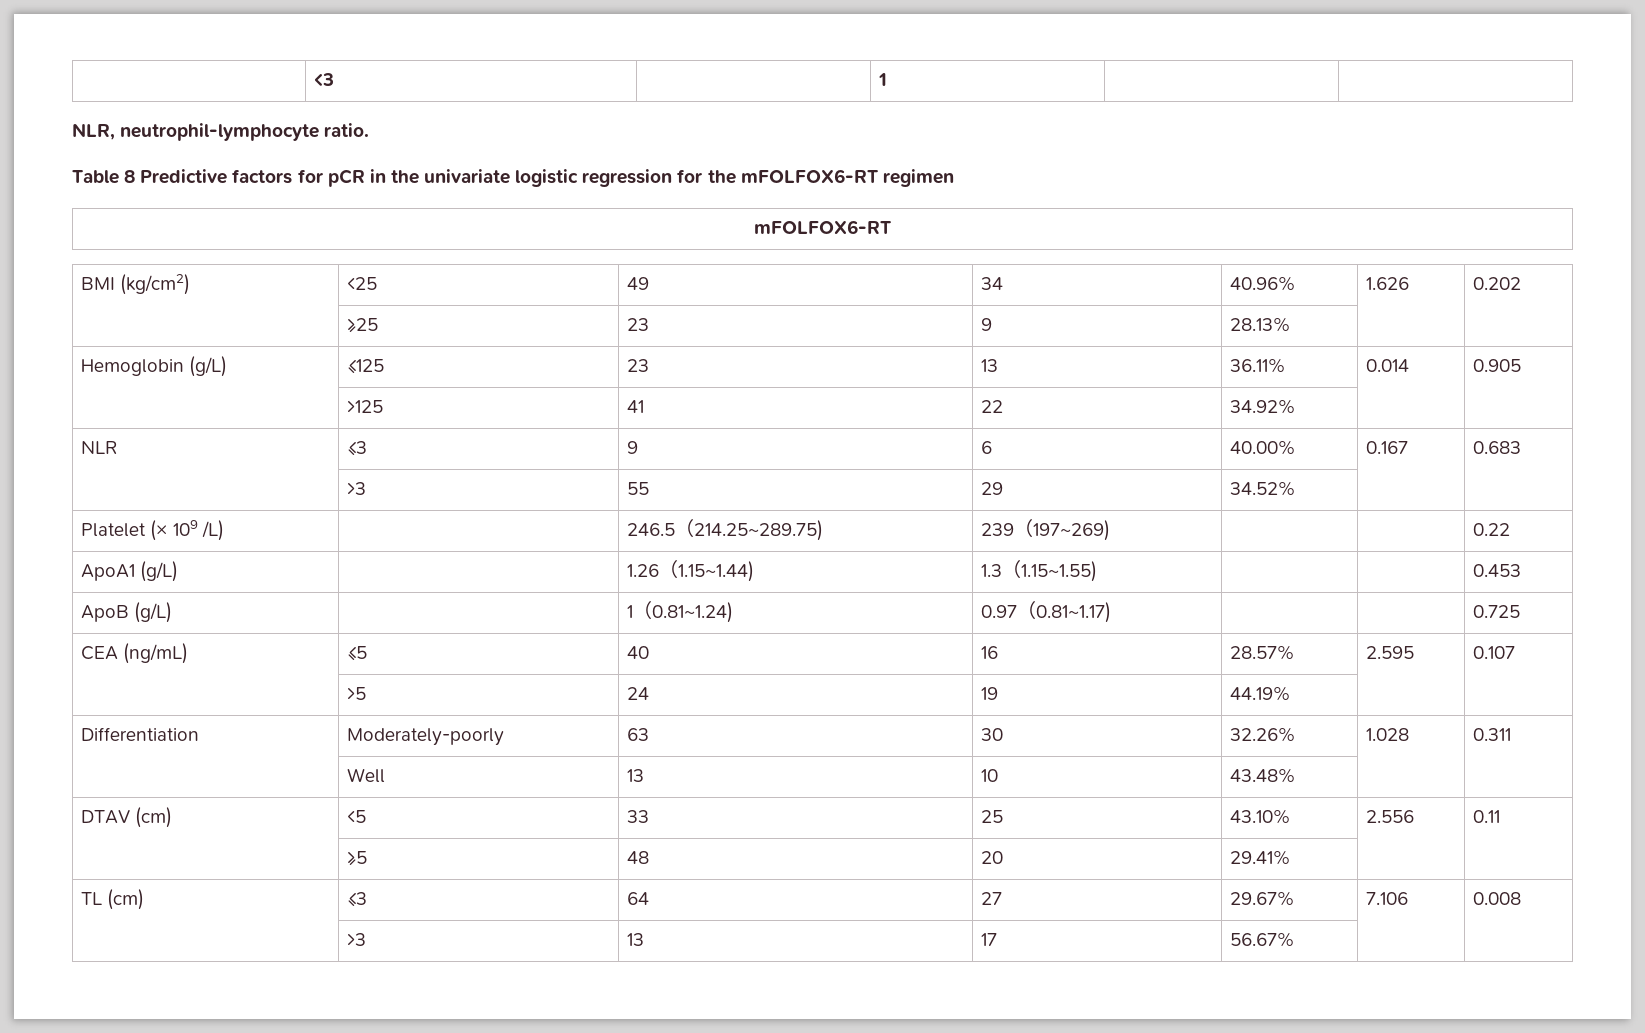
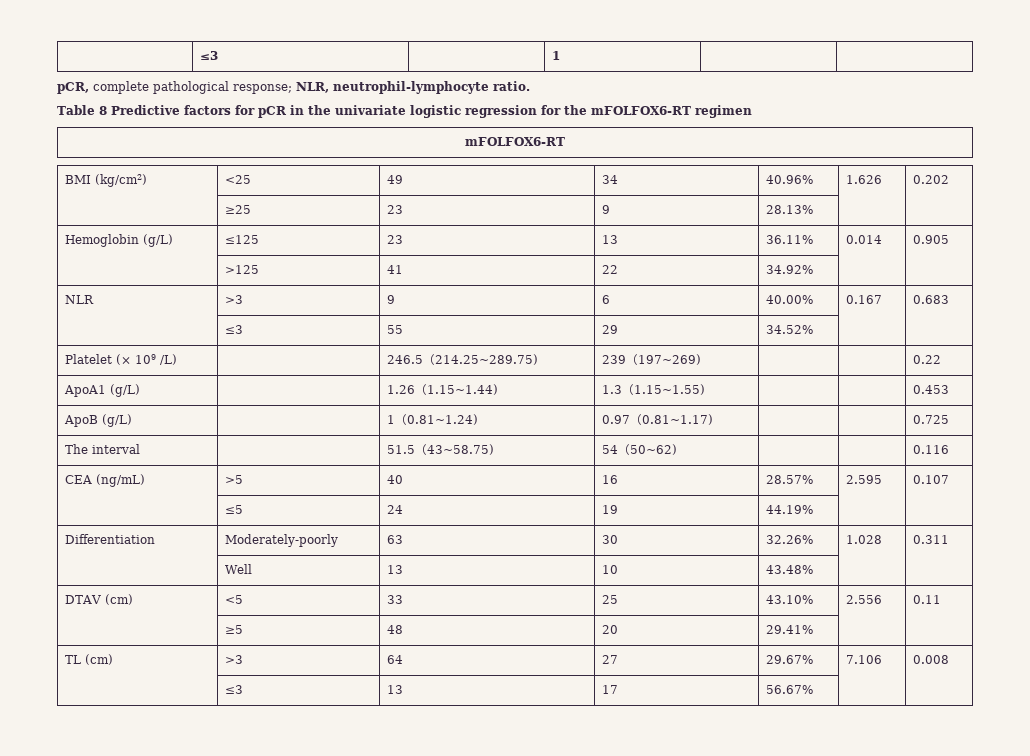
- | <3 | | 1 | |
+ | ≤3 | | 1 | |
- NLR, neutrophil-lymphocyte ratio.
+ pCR, complete pathological response; NLR, neutrophil-lymphocyte ratio.
- NLR | ≤3 | 9 | 6 | 40.00% | 0.167 | 0.683
+ NLR | >3 | 9 | 6 | 40.00% | 0.167 | 0.683
- | >3 | 55 | 29 | 34.52% | |
+ | ≤3 | 55 | 29 | 34.52% | |
+ The interval | | 51.5（43~58.75) | 54（50~62) | | | 0.116
- CEA (ng/mL) | ≤5 | 40 | 16 | 28.57% | 2.595 | 0.107
+ CEA (ng/mL) | >5 | 40 | 16 | 28.57% | 2.595 | 0.107
- | >5 | 24 | 19 | 44.19% | |
+ | ≤5 | 24 | 19 | 44.19% | |
- TL (cm) | ≤3 | 64 | 27 | 29.67% | 7.106 | 0.008
+ TL (cm) | >3 | 64 | 27 | 29.67% | 7.106 | 0.008
- | >3 | 13 | 17 | 56.67% | |
+ | ≤3 | 13 | 17 | 56.67% | |

